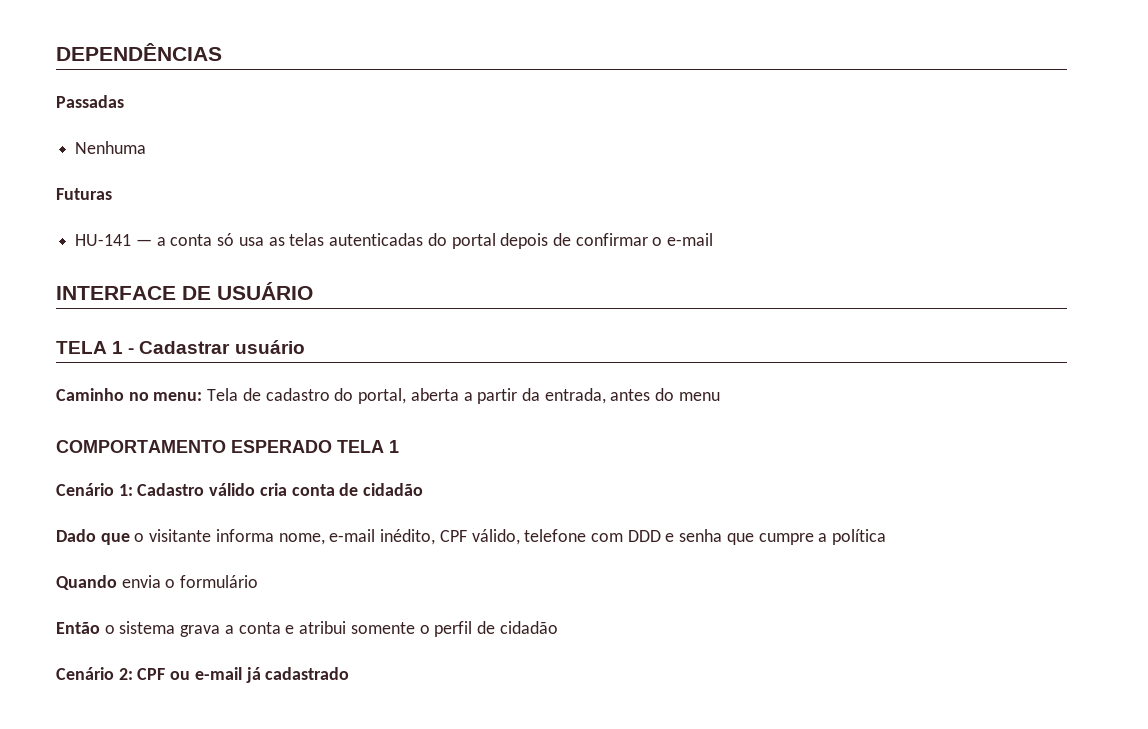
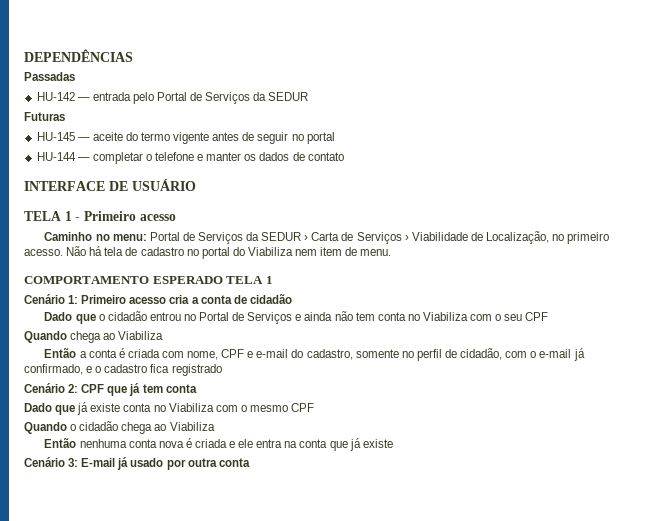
- Nenhuma
+ HU-142 — entrada pelo Portal de Serviços da SEDUR
  Futuras
- HU-141 — a conta só usa as telas autenticadas do portal depois de confirmar o e-mail
+ HU-145 — aceite do termo vigente antes de seguir no portal
+ HU-144 — completar o telefone e manter os dados de contato
- TELA 1 - Cadastrar usuário
+ TELA 1 - Primeiro acesso
- Caminho no menu: Tela de cadastro do portal, aberta a partir da entrada, antes do menu
+ Caminho no menu: Portal de Serviços da SEDUR › Carta de Serviços › Viabilidade de Localização, no primeiro acesso. Não há tela de cadastro no portal do Viabiliza nem item de menu.
- Cenário 1: Cadastro válido cria conta de cidadão
+ Cenário 1: Primeiro acesso cria a conta de cidadão
- Dado que o visitante informa nome, e-mail inédito, CPF válido, telefone com DDD e senha que cumpre a política
- Quando envia o formulário
- Então o sistema grava a conta e atribui somente o perfil de cidadão
- Cenário 2: CPF ou e-mail já cadastrado
+ Dado que o cidadão entrou no Portal de Serviços e ainda não tem conta no Viabiliza com o seu CPF
+ Quando chega ao Viabiliza
+ Então a conta é criada com nome, CPF e e-mail do cadastro, somente no perfil de cidadão, com o e-mail já confirmado, e o cadastro fica registrado
+ Cenário 2: CPF que já tem conta
+ Dado que já existe conta no Viabiliza com o mesmo CPF
+ Quando o cidadão chega ao Viabiliza
+ Então nenhuma conta nova é criada e ele entra na conta que já existe
+ Cenário 3: E-mail já usado por outra conta

